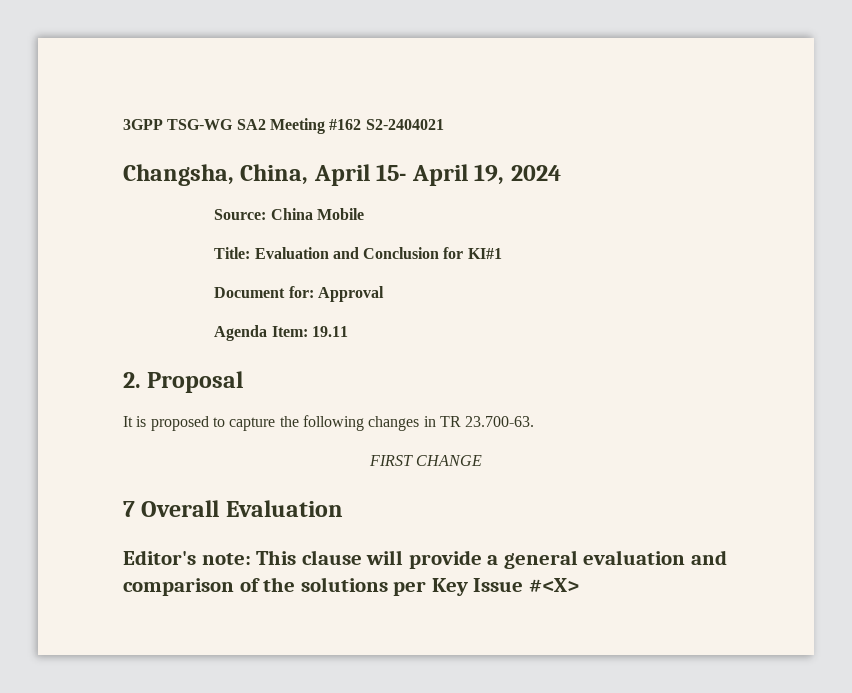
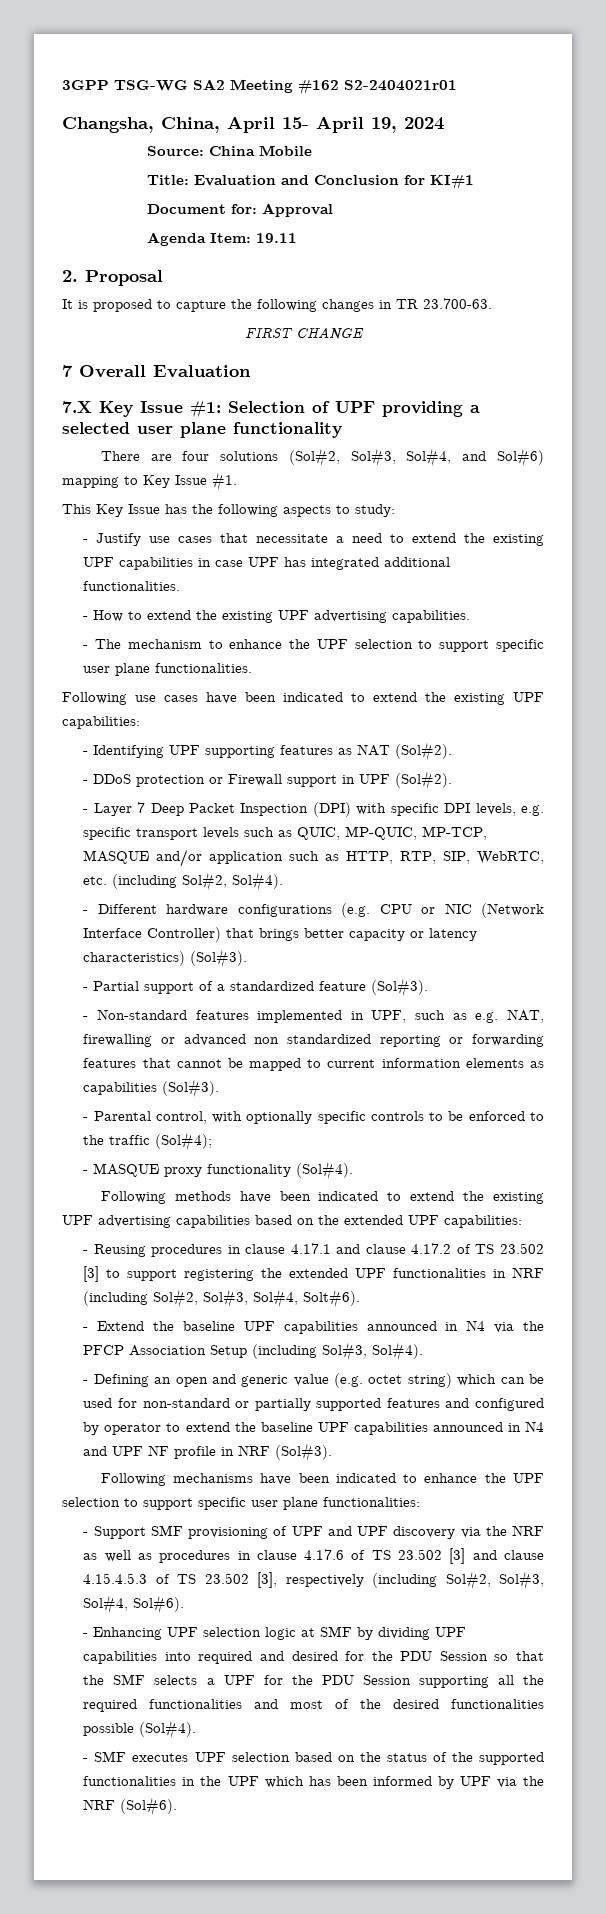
- 3GPP TSG-WG SA2 Meeting #162 S2-2404021
+ 3GPP TSG-WG SA2 Meeting #162 S2-2404021r01
- Editor's note: This clause will provide a general evaluation and comparison of the solutions per Key Issue #<X>
+ 7.X Key Issue #1: Selection of UPF providing a selected user plane functionality
+ There are four solutions (Sol#2, Sol#3, Sol#4, and Sol#6) mapping to Key Issue #1.
+ This Key Issue has the following aspects to study:
+ - Justify use cases that necessitate a need to extend the existing UPF capabilities in case UPF has integrated additional functionalities.
+ - How to extend the existing UPF advertising capabilities.
+ - The mechanism to enhance the UPF selection to support specific user plane functionalities.
+ Following use cases have been indicated to extend the existing UPF capabilities:
+ - Identifying UPF supporting features as NAT (Sol#2).
+ - DDoS protection or Firewall support in UPF (Sol#2).
+ - Layer 7 Deep Packet Inspection (DPI) with specific DPI levels, e.g. specific transport levels such as QUIC, MP-QUIC, MP-TCP, MASQUE and/or application such as HTTP, RTP, SIP, WebRTC, etc. (including Sol#2, Sol#4).
+ - Different hardware configurations (e.g. CPU or NIC (Network Interface Controller) that brings better capacity or latency characteristics) (Sol#3).
+ - Partial support of a standardized feature (Sol#3).
+ - Non-standard features implemented in UPF, such as e.g. NAT, firewalling or advanced non standardized reporting or forwarding features that cannot be mapped to current information elements as capabilities (Sol#3).
+ - Parental control, with optionally specific controls to be enforced to the traffic (Sol#4);
+ - MASQUE proxy functionality (Sol#4).
+ Following methods have been indicated to extend the existing UPF advertising capabilities based on the extended UPF capabilities:
+ - Reusing procedures in clause 4.17.1 and clause 4.17.2 of TS 23.502 [3] to support registering the extended UPF functionalities in NRF (including Sol#2, Sol#3, Sol#4, Solt#6).
+ - Extend the baseline UPF capabilities announced in N4 via the PFCP Association Setup (including Sol#3, Sol#4).
+ - Defining an open and generic value (e.g. octet string) which can be used for non-standard or partially supported features and configured by operator to extend the baseline UPF capabilities announced in N4 and UPF NF profile in NRF (Sol#3).
+ Following mechanisms have been indicated to enhance the UPF selection to support specific user plane functionalities:
+ - Support SMF provisioning of UPF and UPF discovery via the NRF as well as procedures in clause 4.17.6 of TS 23.502 [3] and clause 4.15.4.5.3 of TS 23.502 [3], respectively (including Sol#2, Sol#3, Sol#4, Sol#6).
+ - Enhancing UPF selection logic at SMF by dividing UPF capabilities into required and desired for the PDU Session so that the SMF selects a UPF for the PDU Session supporting all the required functionalities and most of the desired functionalities possible (Sol#4).
+ - SMF executes UPF selection based on the status of the supported functionalities in the UPF which has been informed by UPF via the NRF (Sol#6).

